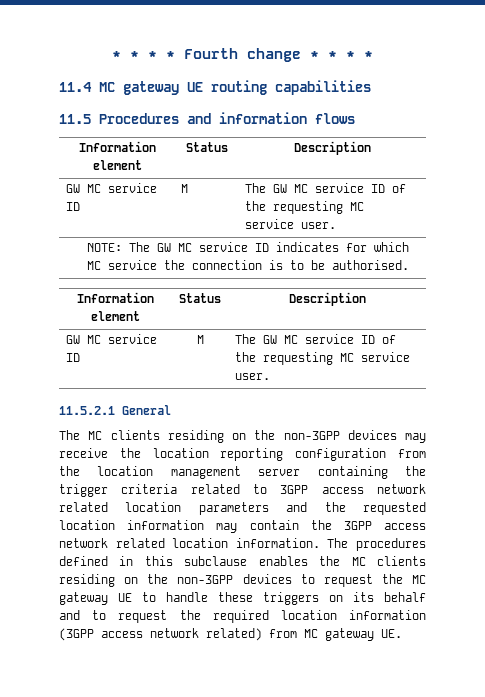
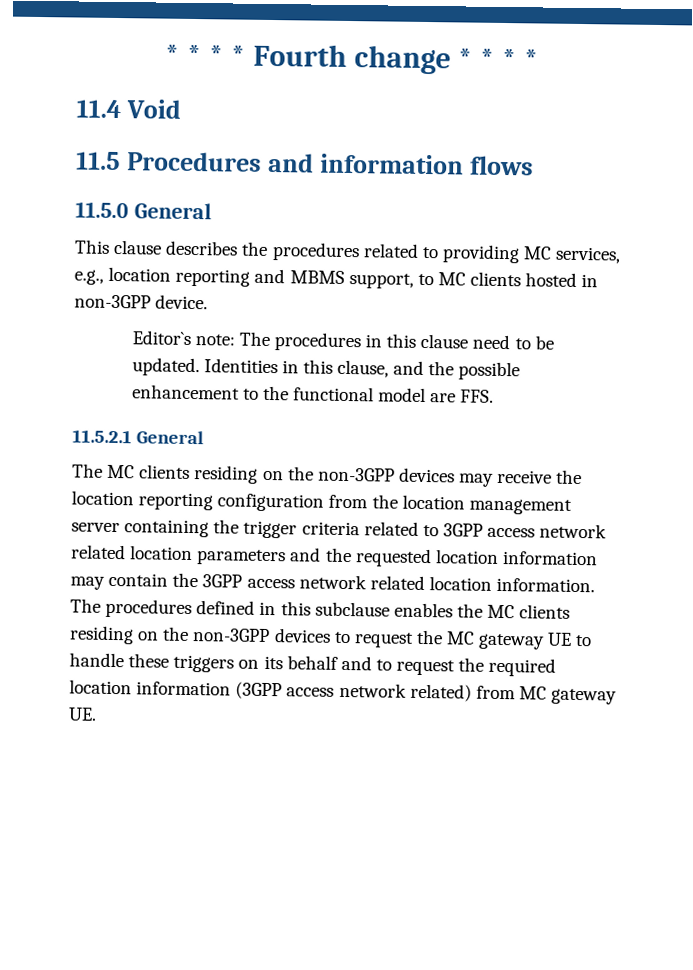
- 11.4 MC gateway UE routing capabilities
+ 11.4 Void
  11.5 Procedures and information flows
- Information element | Status | Description
- GW MC service ID | M | The GW MC service ID of the requesting MC service user.
- NOTE: The GW MC service ID indicates for which MC service the connection is to be authorised.
- Information element | Status | Description
- GW MC service ID | M | The GW MC service ID of the requesting MC service user.
+ 11.5.0 General
+ This clause describes the procedures related to providing MC services, e.g., location reporting and MBMS support, to MC clients hosted in non-3GPP device.
+ Editor`s note: The procedures in this clause need to be updated. Identities in this clause, and the possible enhancement to the functional model are FFS.

